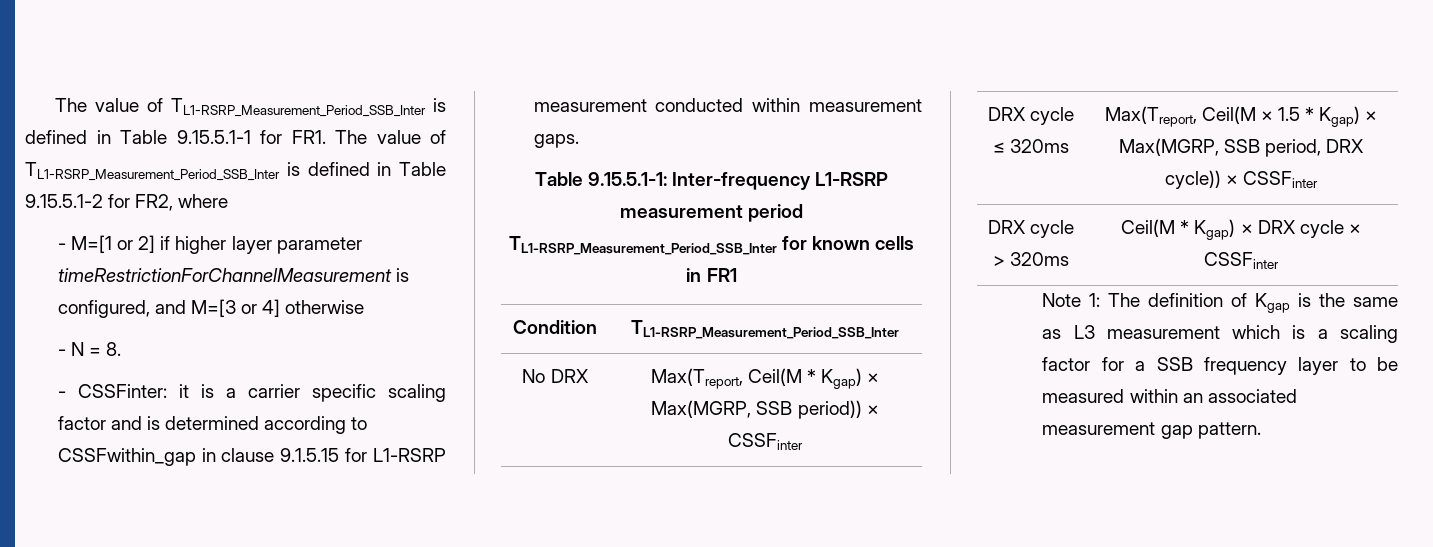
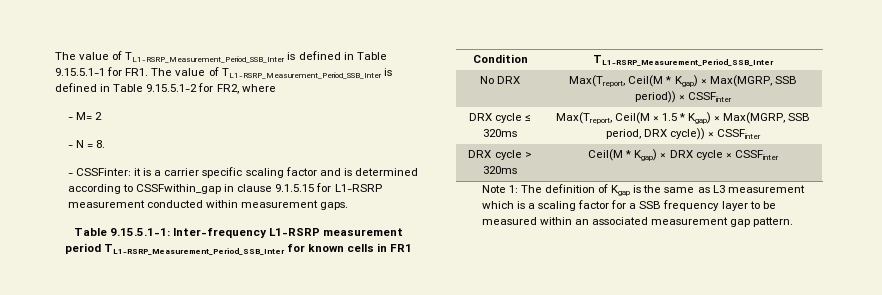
- - M=[1 or 2] if higher layer parameter timeRestrictionForChannelMeasurement is configured, and M=[3 or 4] otherwise
+ - M= 2

